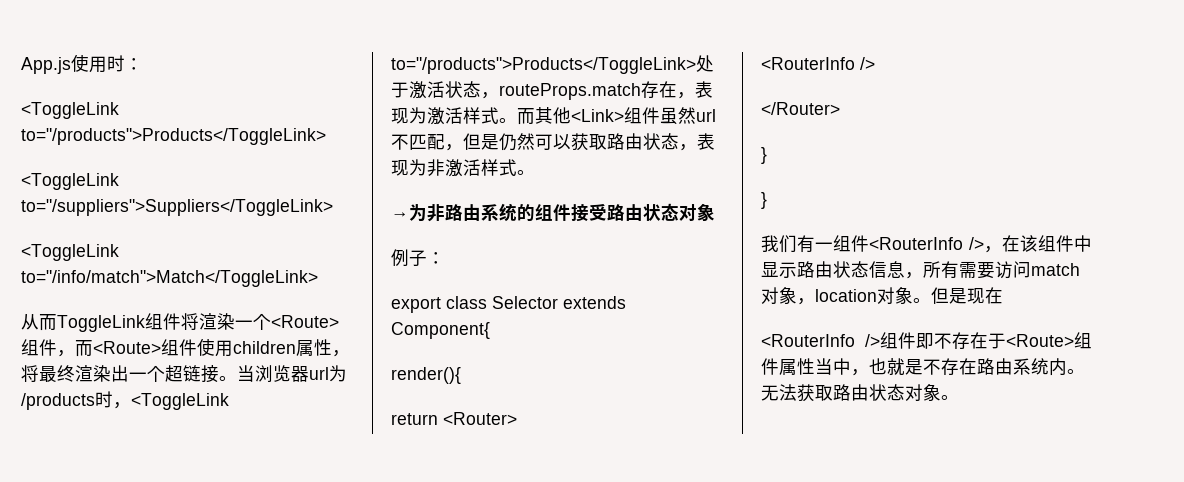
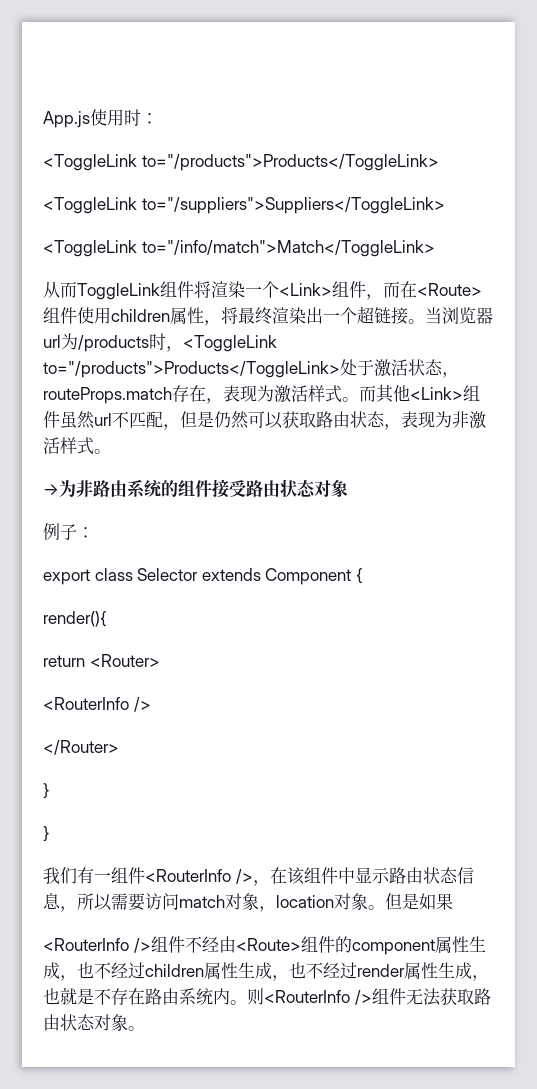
- 从而ToggleLink组件将渲染一个<Route>组件，而<Route>组件使用children属性，将最终渲染出一个超链接。
+ 从而ToggleLink组件将渲染一个<Link>组件，而在<Route>组件使用children属性，将最终渲染出一个超链接。
- export class Selector extends Component{
+ export class Selector extends Component {
- 我们有一组件<RouterInfo />，在该组件中显示路由状态信息，所有需要访问match对象，location对象。
+ 我们有一组件<RouterInfo />，在该组件中显示路由状态信息，所以需要访问match对象，location对象。
- 但是现在
- <RouterInfo />组件即不存在于<Route>组件属性当中，也就是不存在路由系统内。
+ 但是如果
+ <RouterInfo />组件不经由<Route>组件的component属性生成，也不经过children属性生成，也不经过render属性生成，也就是不存在路由系统内。
- 无法获取路由状态对象。
+ 则<RouterInfo />组件无法获取路由状态对象。

